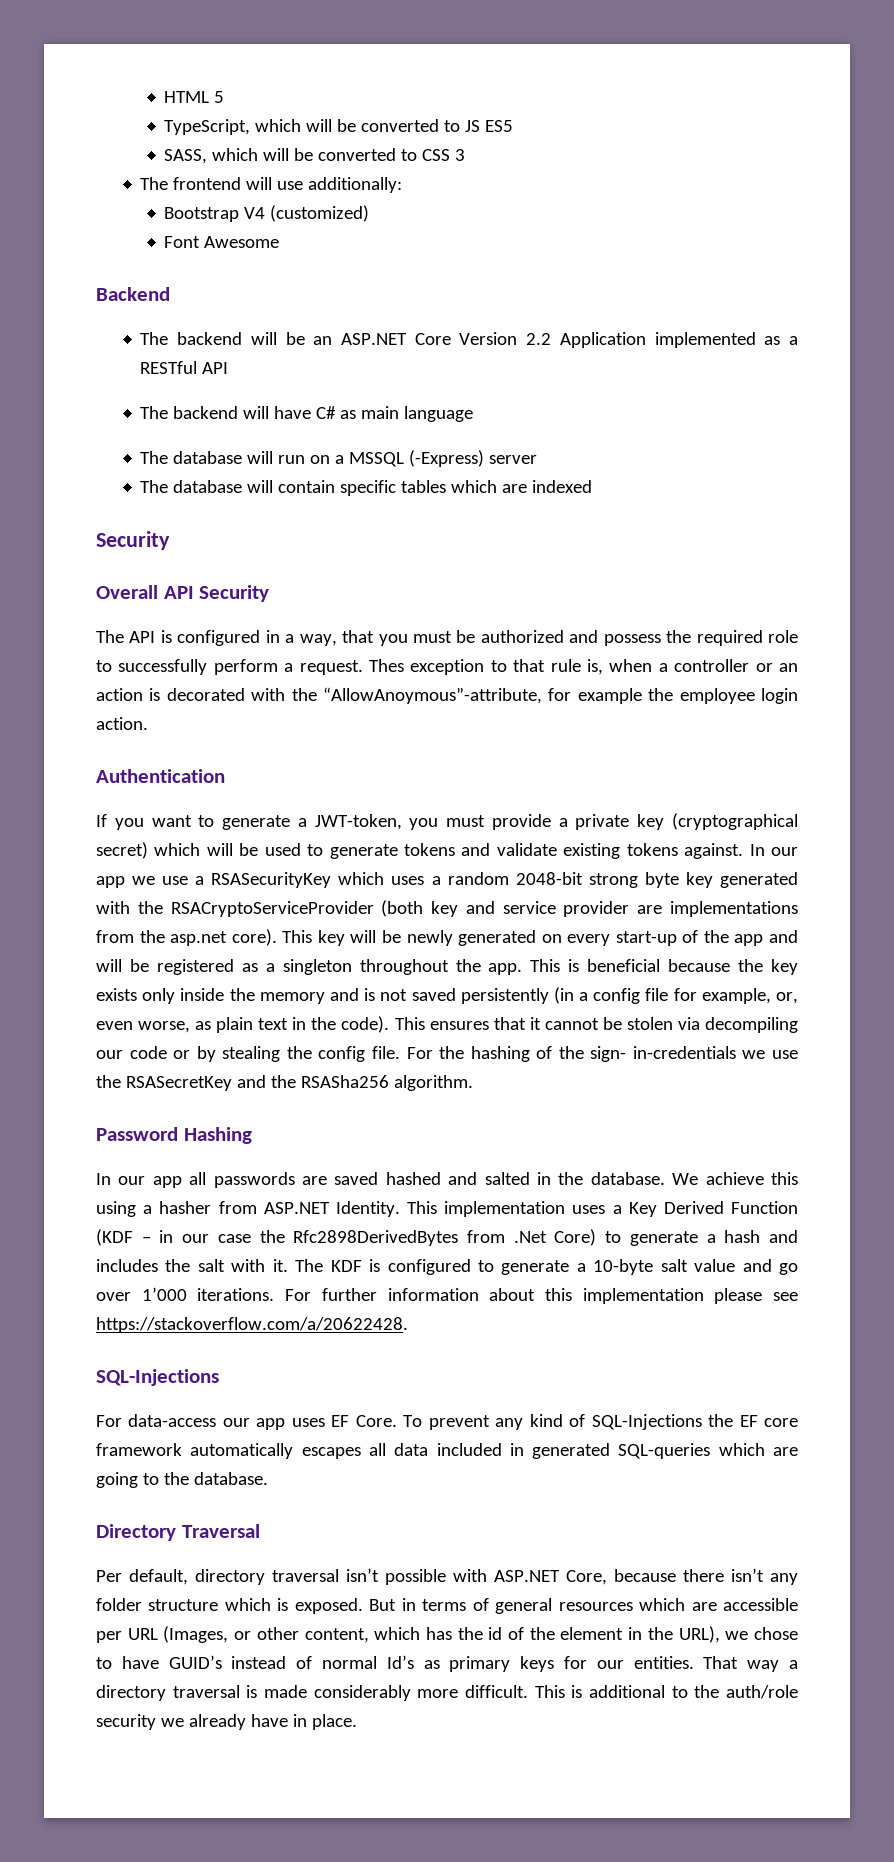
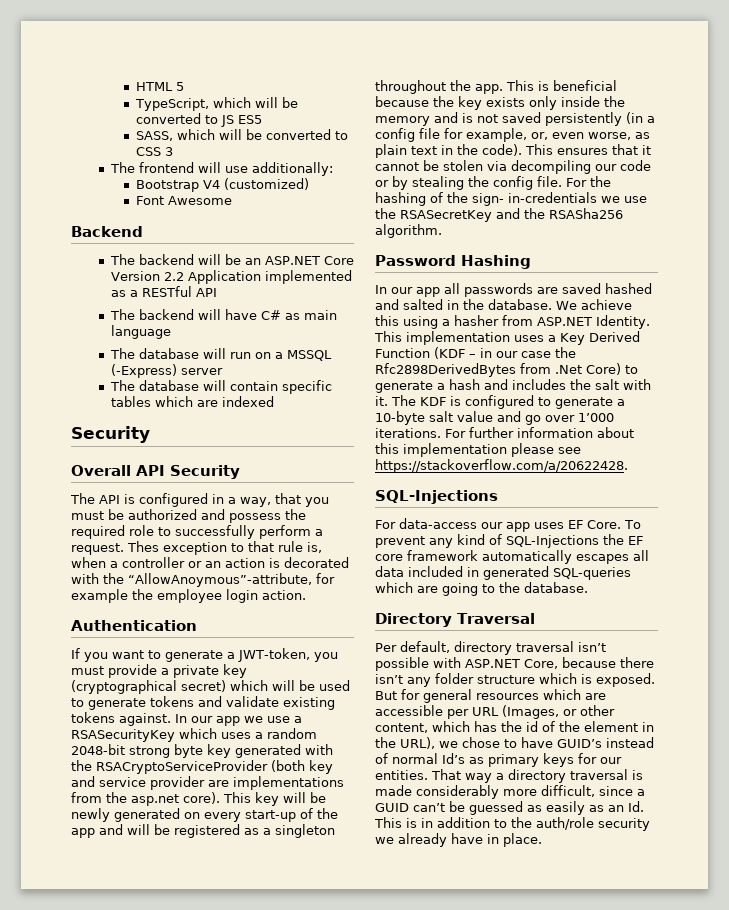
- But in terms of general resources which are accessible per URL (Images, or other content, which has the id of the element in the URL), we chose to have GUID’s instead of normal Id’s as primary keys for our entities.
+ But for general resources which are accessible per URL (Images, or other content, which has the id of the element in the URL), we chose to have GUID’s instead of normal Id’s as primary keys for our entities.
- That way a directory traversal is made considerably more difficult. This is additional to the auth/role security we already have in place.
+ That way a directory traversal is made considerably more difficult, since a GUID can’t be guessed as easily as an Id. This is in addition to the auth/role security we already have in place.

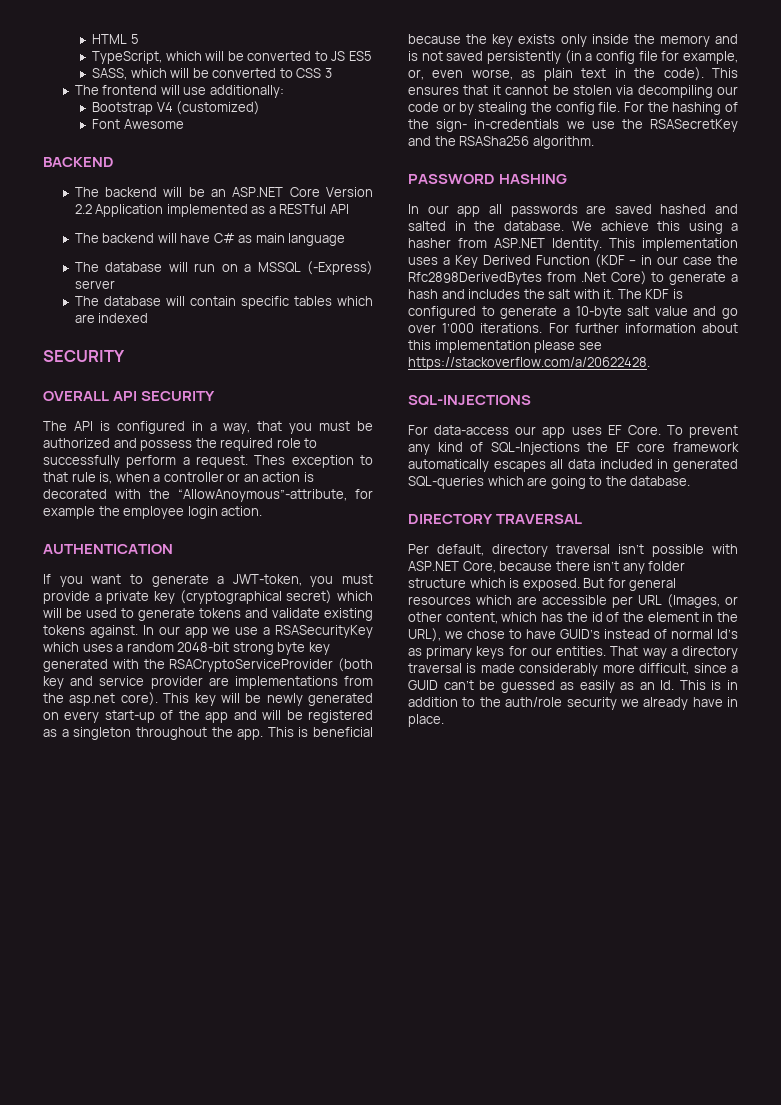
- Backend
+ BACKEND
  The database will contain specific tables which are indexed
- Security
- Overall API Security
+ SECURITY
+ OVERALL API SECURITY
- Authentication
+ AUTHENTICATION
- Password Hashing
+ PASSWORD HASHING
  For further information about this implementation please see https://stackoverflow.com/a/20622428.
- SQL-Injections
+ SQL-INJECTIONS
- Directory Traversal
+ DIRECTORY TRAVERSAL

